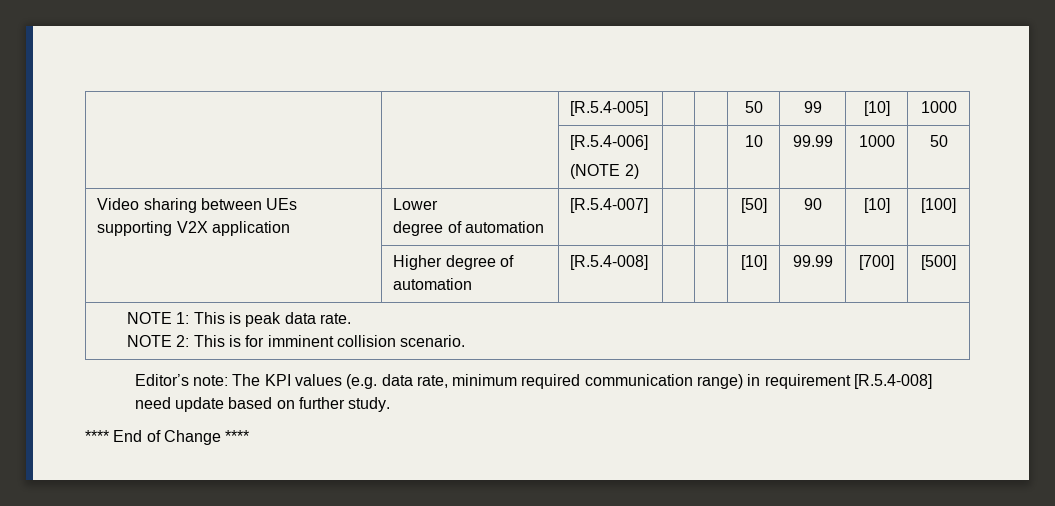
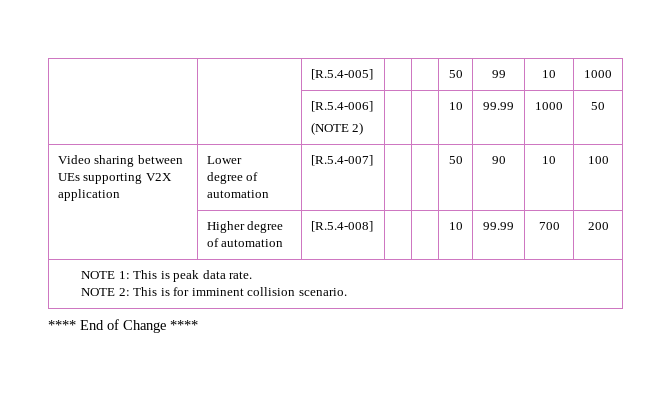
- | | [R.5.4-005] | | | 50 | 99 | [10] | 1000
+ | | [R.5.4-005] | | | 50 | 99 | 10 | 1000
  Video sharing between UEs supporting V2X application | Lower
- degree of automation | [R.5.4-007] | | | [50] | 90 | [10] | [100]
+ degree of automation | [R.5.4-007] | | | 50 | 90 | 10 | 100
- | Higher degree of automation | [R.5.4-008] | | | [10] | 99.99 | [700] | [500]
+ | Higher degree of automation | [R.5.4-008] | | | 10 | 99.99 | 700 | 200
- Editor’s note: The KPI values (e.g. data rate, minimum required communication range) in requirement [R.5.4-008] need update based on further study.

